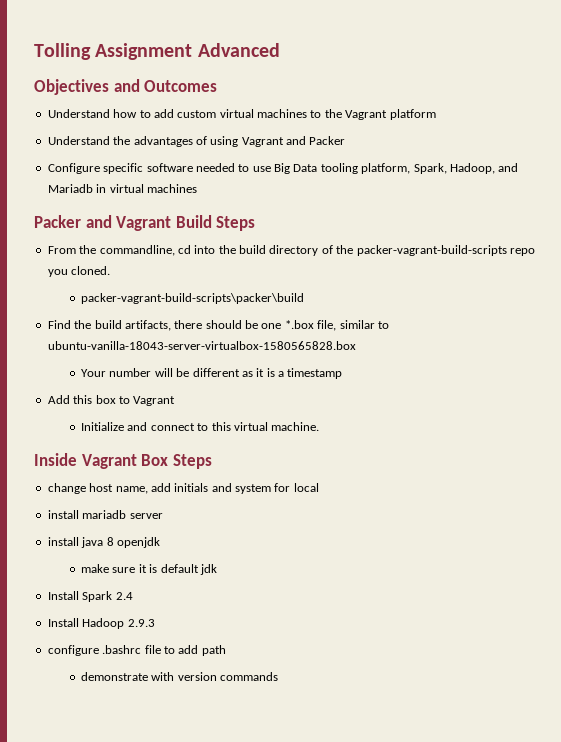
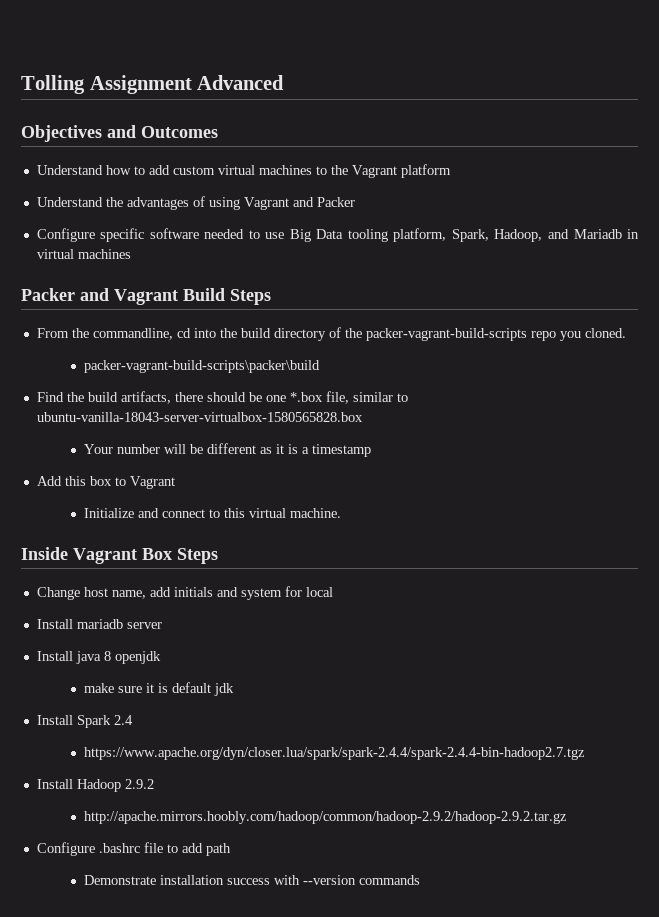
- change host name, add initials and system for local
+ Change host name, add initials and system for local
- install mariadb server
+ Install mariadb server
- install java 8 openjdk
+ Install java 8 openjdk
+ https://www.apache.org/dyn/closer.lua/spark/spark-2.4.4/spark-2.4.4-bin-hadoop2.7.tgz
- Install Hadoop 2.9.3
- configure .bashrc file to add path
+ Install Hadoop 2.9.2
+ http://apache.mirrors.hoobly.com/hadoop/common/hadoop-2.9.2/hadoop-2.9.2.tar.gz
+ Configure .bashrc file to add path
- demonstrate with version commands
+ Demonstrate installation success with --version commands

